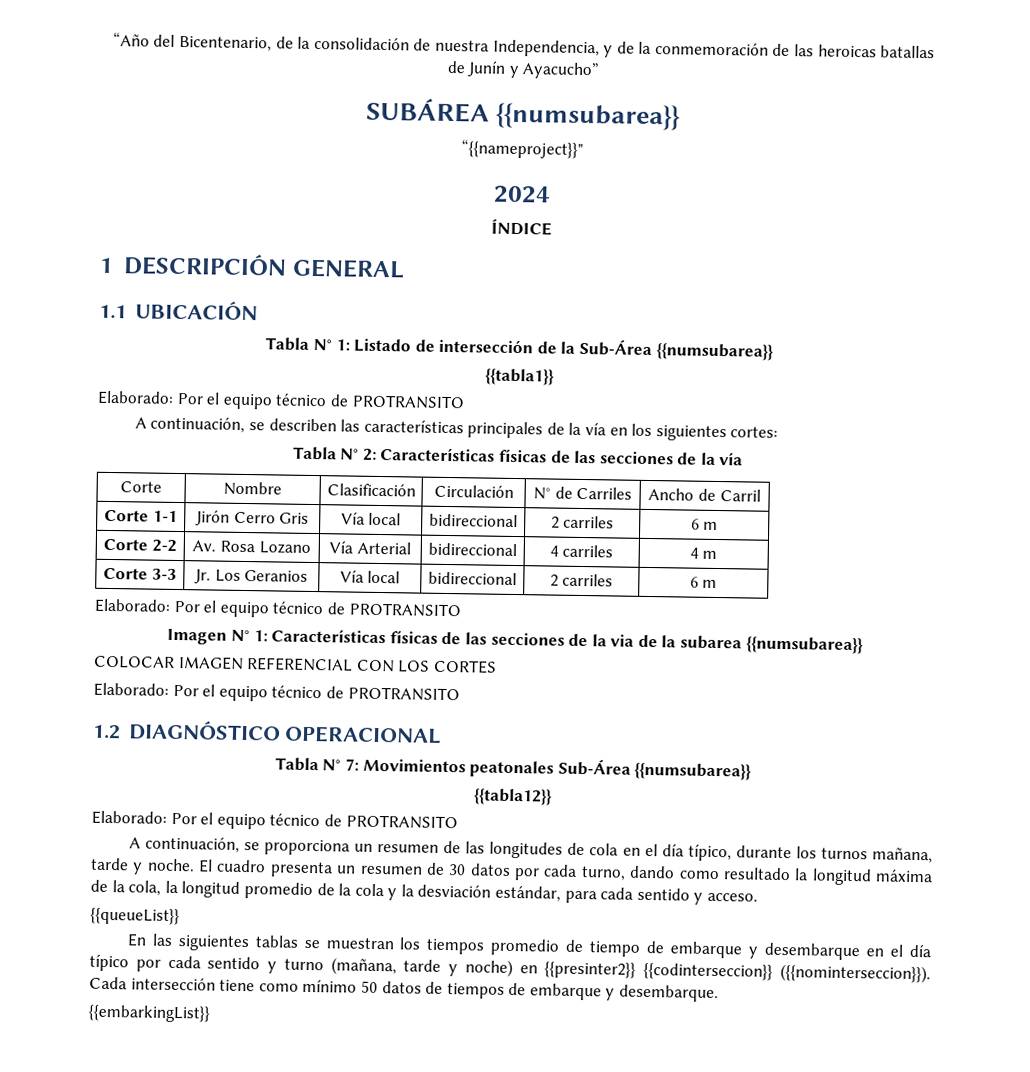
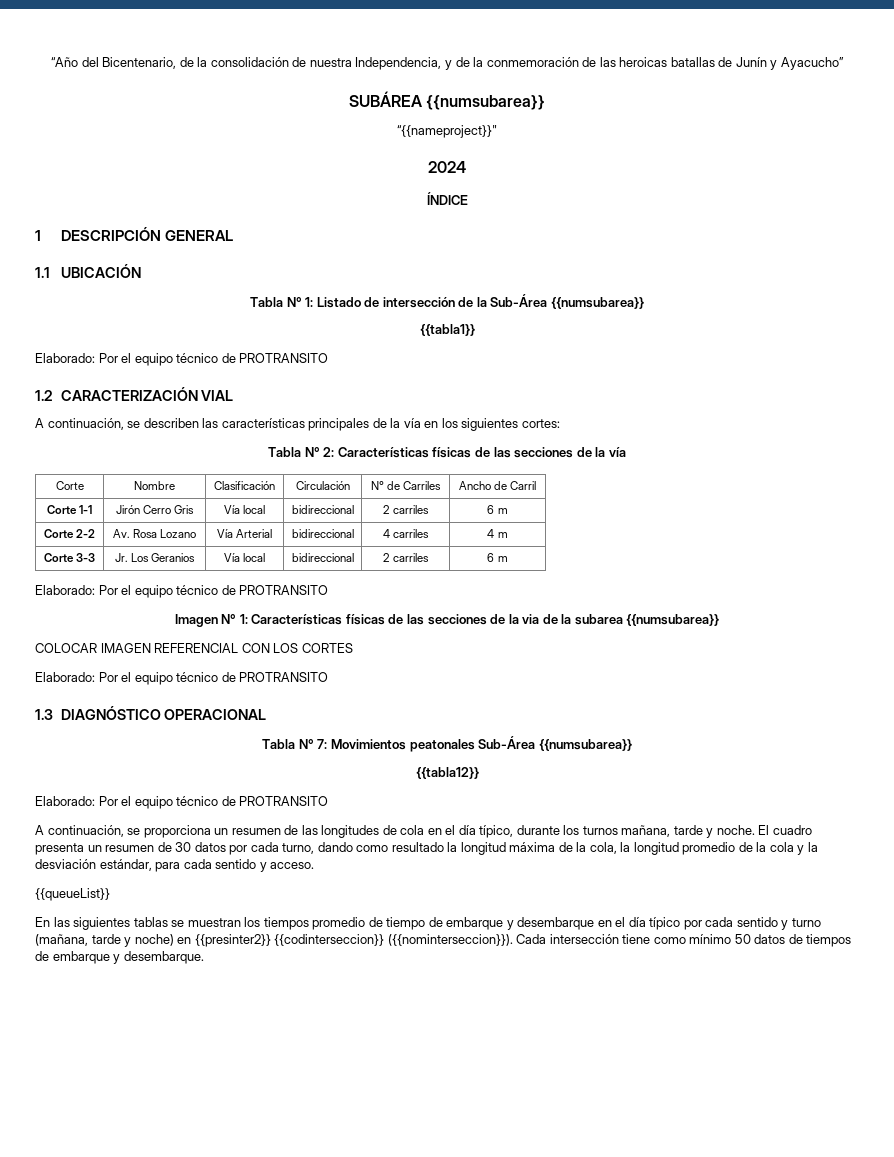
+ 1.2 CARACTERIZACIÓN VIAL
- 1.2 DIAGNÓSTICO OPERACIONAL
+ 1.3 DIAGNÓSTICO OPERACIONAL
- {{embarkingList}}

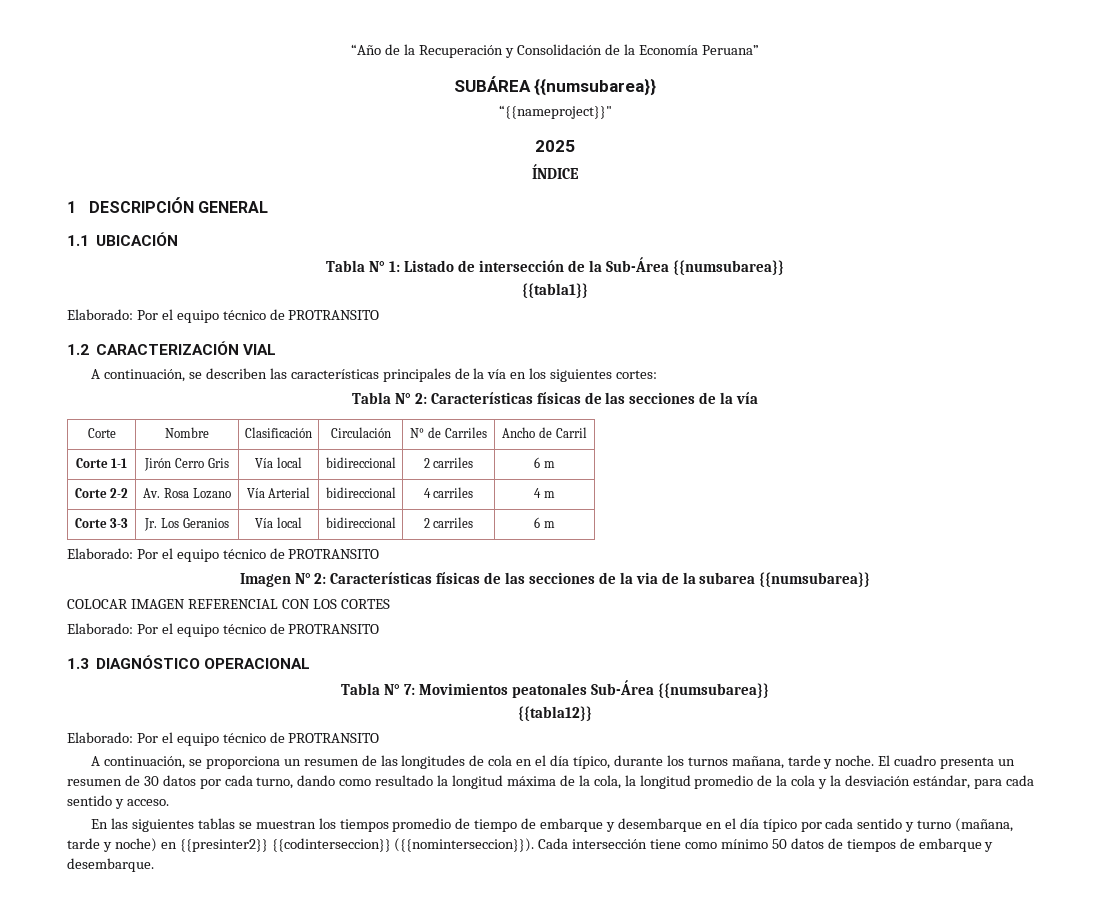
- “Año del Bicentenario, de la consolidación de nuestra Independencia, y de la conmemoración de las heroicas batallas de Junín y Ayacucho”
+ “Año de la Recuperación y Consolidación de la Economía Peruana”
- 2024
+ 2025
- Imagen N° 1: Características físicas de las secciones de la via de la subarea {{numsubarea}}
+ Imagen N° 2: Características físicas de las secciones de la via de la subarea {{numsubarea}}
- {{queueList}}

